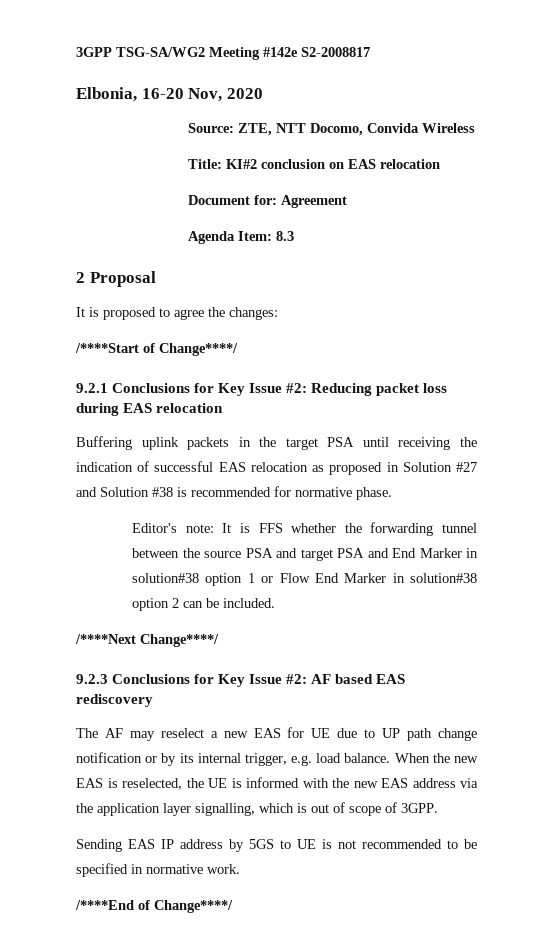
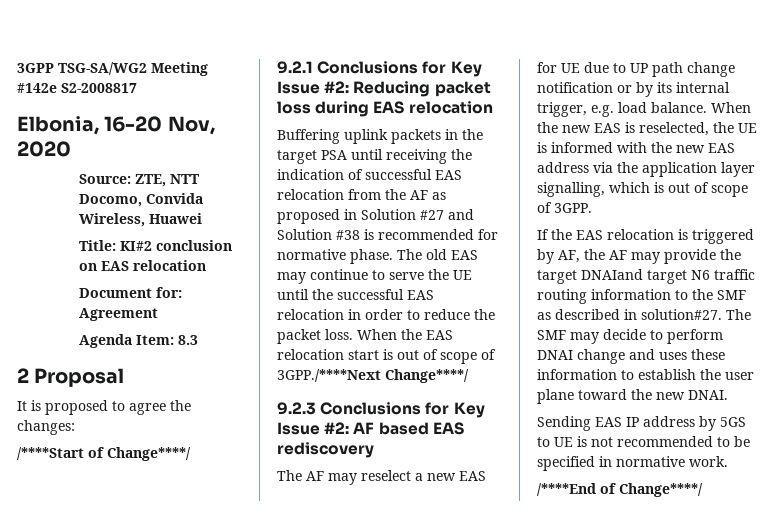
- Source: ZTE, NTT Docomo, Convida Wireless
+ Source: ZTE, NTT Docomo, Convida Wireless, Huawei
- Buffering uplink packets in the target PSA until receiving the indication of successful EAS relocation as proposed in Solution #27 and Solution #38 is recommended for normative phase.
- Editor's note: It is FFS whether the forwarding tunnel between the source PSA and target PSA and End Marker in solution#38 option 1 or Flow End Marker in solution#38 option 2 can be included.
- /****Next Change****/
+ Buffering uplink packets in the target PSA until receiving the indication of successful EAS relocation from the AF as proposed in Solution #27 and Solution #38 is recommended for normative phase. The old EAS may continue to serve the UE until the successful EAS relocation in order to reduce the packet loss. When the EAS relocation start is out of scope of 3GPP./****Next Change****/
+ If the EAS relocation is triggered by AF, the AF may provide the target DNAIand target N6 traffic routing information to the SMF as described in solution#27. The SMF may decide to perform DNAI change and uses these information to establish the user plane toward the new DNAI.

